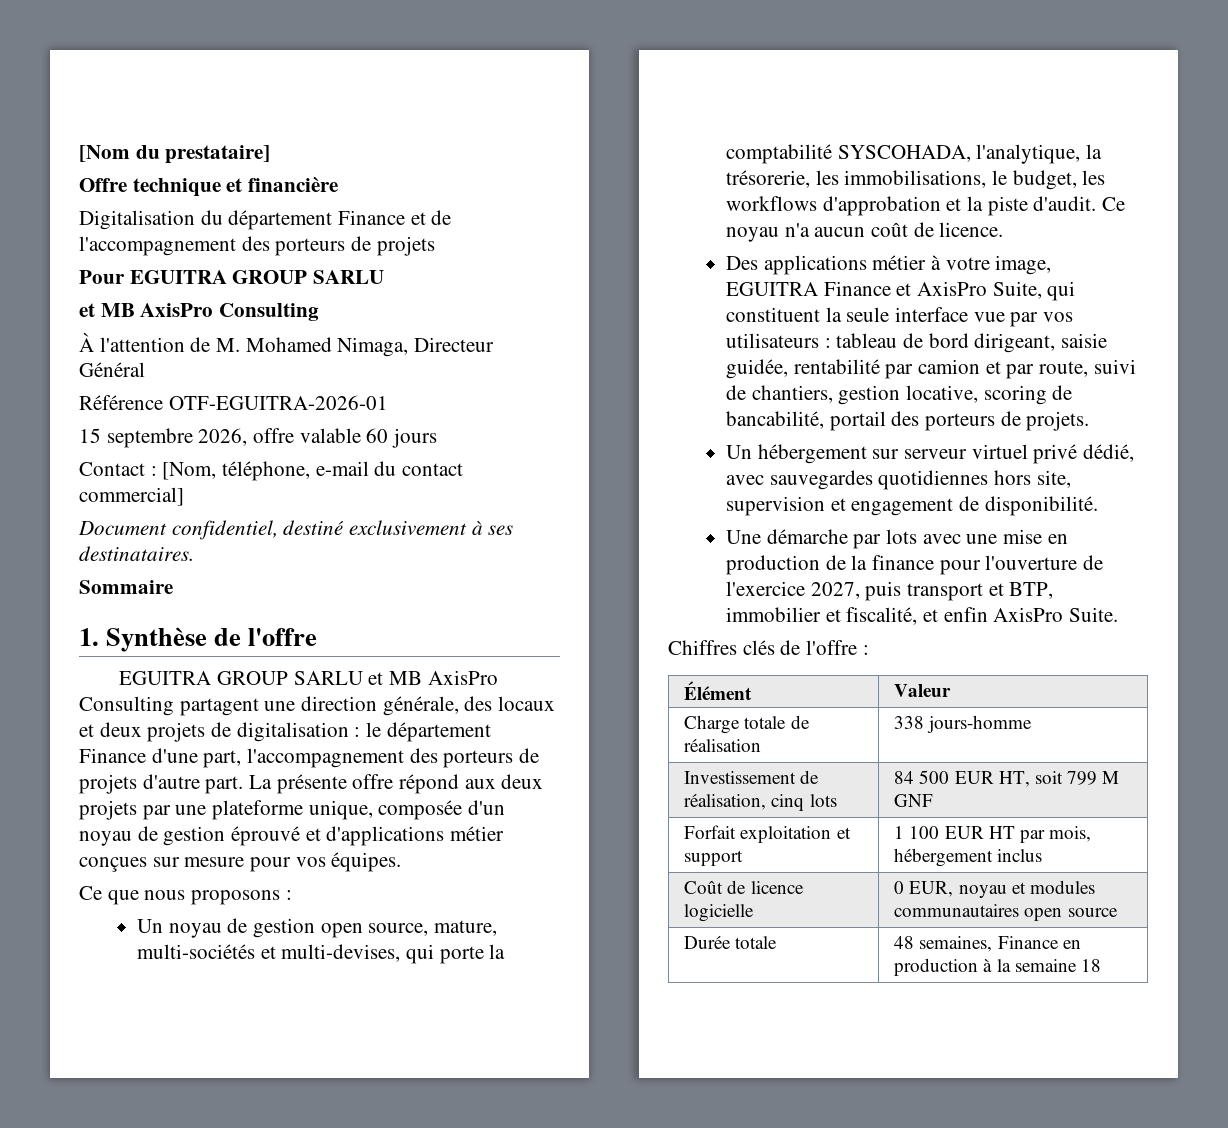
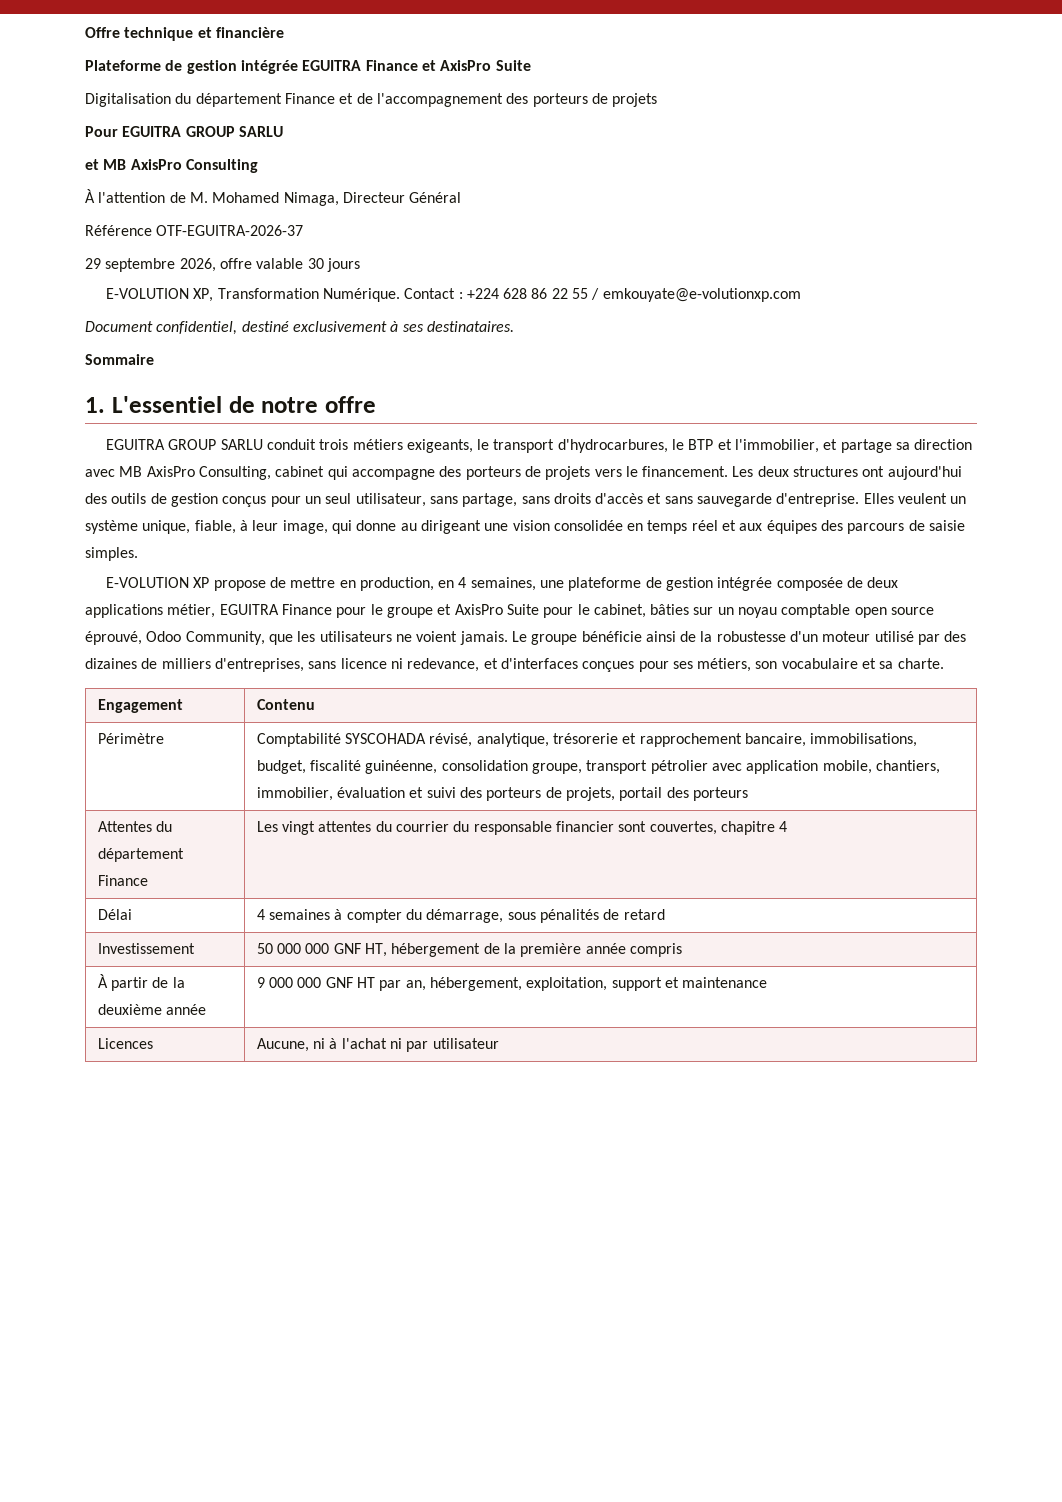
- [Nom du prestataire]
+ Plateforme de gestion intégrée EGUITRA Finance et AxisPro Suite
- Référence OTF-EGUITRA-2026-01
- 15 septembre 2026, offre valable 60 jours
+ Référence OTF-EGUITRA-2026-37
+ 29 septembre 2026, offre valable 30 jours
- Contact : [Nom, téléphone, e-mail du contact commercial]
+ E-VOLUTION XP, Transformation Numérique. Contact : +224 628 86 22 55 / emkouyate@e-volutionxp.com
- 1. Synthèse de l'offre
- EGUITRA GROUP SARLU et MB AxisPro Consulting partagent une direction générale, des locaux et deux projets de digitalisation : le département Finance d'une part, l'accompagnement des porteurs de projets d'autre part. La présente offre répond aux deux projets par une plateforme unique, composée d'un noyau de gestion éprouvé et d'applications métier conçues sur mesure pour vos équipes.
- Ce que nous proposons :
- Un noyau de gestion open source, mature, multi-sociétés et multi-devises, qui porte la comptabilité SYSCOHADA, l'analytique, la trésorerie, les immobilisations, le budget, les workflows d'approbation et la piste d'audit. Ce noyau n'a aucun coût de licence.
- Des applications métier à votre image, EGUITRA Finance et AxisPro Suite, qui constituent la seule interface vue par vos utilisateurs : tableau de bord dirigeant, saisie guidée, rentabilité par camion et par route, suivi de chantiers, gestion locative, scoring de bancabilité, portail des porteurs de projets.
- Un hébergement sur serveur virtuel privé dédié, avec sauvegardes quotidiennes hors site, supervision et engagement de disponibilité.
- Une démarche par lots avec une mise en production de la finance pour l'ouverture de l'exercice 2027, puis transport et BTP, immobilier et fiscalité, et enfin AxisPro Suite.
- Chiffres clés de l'offre :
- Élément | Valeur
- Charge totale de réalisation | 338 jours-homme
- Investissement de réalisation, cinq lots | 84 500 EUR HT, soit 799 M GNF
- Forfait exploitation et support | 1 100 EUR HT par mois, hébergement inclus
- Coût de licence logicielle | 0 EUR, noyau et modules communautaires open source
- Durée totale | 48 semaines, Finance en production à la semaine 18
+ 1. L'essentiel de notre offre
+ EGUITRA GROUP SARLU conduit trois métiers exigeants, le transport d'hydrocarbures, le BTP et l'immobilier, et partage sa direction avec MB AxisPro Consulting, cabinet qui accompagne des porteurs de projets vers le financement. Les deux structures ont aujourd'hui des outils de gestion conçus pour un seul utilisateur, sans partage, sans droits d'accès et sans sauvegarde d'entreprise. Elles veulent un système unique, fiable, à leur image, qui donne au dirigeant une vision consolidée en temps réel et aux équipes des parcours de saisie simples.
+ E-VOLUTION XP propose de mettre en production, en 4 semaines, une plateforme de gestion intégrée composée de deux applications métier, EGUITRA Finance pour le groupe et AxisPro Suite pour le cabinet, bâties sur un noyau comptable open source éprouvé, Odoo Community, que les utilisateurs ne voient jamais. Le groupe bénéficie ainsi de la robustesse d'un moteur utilisé par des dizaines de milliers d'entreprises, sans licence ni redevance, et d'interfaces conçues pour ses métiers, son vocabulaire et sa charte.
+ Engagement | Contenu
+ Périmètre | Comptabilité SYSCOHADA révisé, analytique, trésorerie et rapprochement bancaire, immobilisations, budget, fiscalité guinéenne, consolidation groupe, transport pétrolier avec application mobile, chantiers, immobilier, évaluation et suivi des porteurs de projets, portail des porteurs
+ Attentes du département Finance | Les vingt attentes du courrier du responsable financier sont couvertes, chapitre 4
+ Délai | 4 semaines à compter du démarrage, sous pénalités de retard
+ Investissement | 50 000 000 GNF HT, hébergement de la première année compris
+ À partir de la deuxième année | 9 000 000 GNF HT par an, hébergement, exploitation, support et maintenance
+ Licences | Aucune, ni à l'achat ni par utilisateur

